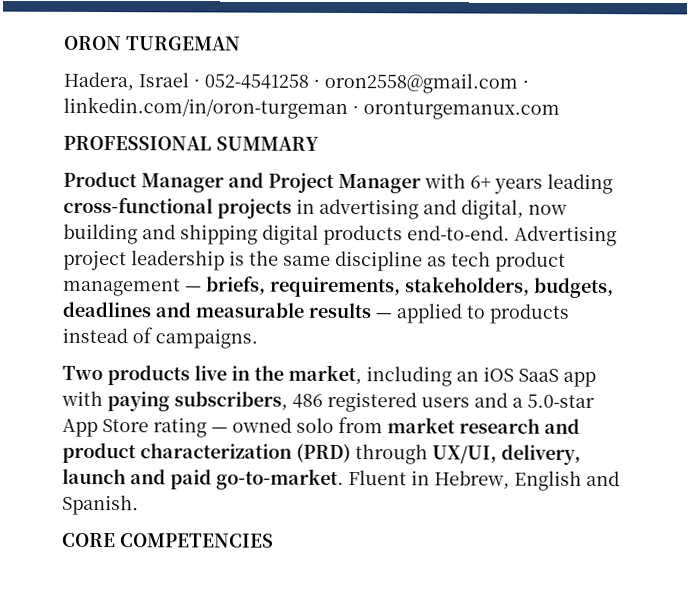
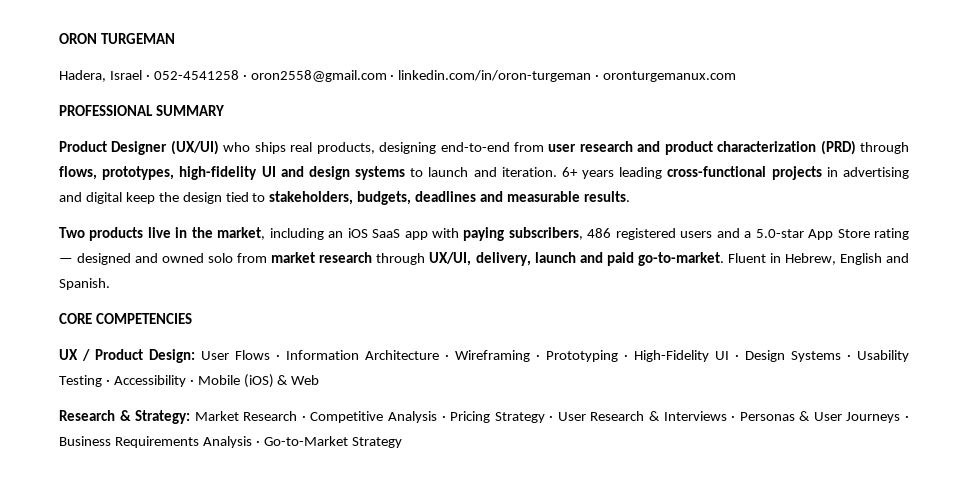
- Product Manager and Project Manager with 6+ years leading cross-functional projects in advertising and digital, now building and shipping digital products end-to-end. Advertising project leadership is the same discipline as tech product management — briefs, requirements, stakeholders, budgets, deadlines and measurable results — applied to products instead of campaigns.
+ Product Designer (UX/UI) who ships real products, designing end-to-end from user research and product characterization (PRD) through flows, prototypes, high-fidelity UI and design systems to launch and iteration. 6+ years leading cross-functional projects in advertising and digital keep the design tied to stakeholders, budgets, deadlines and measurable results.
- Two products live in the market, including an iOS SaaS app with paying subscribers, 486 registered users and a 5.0-star App Store rating — owned solo from market research and product characterization (PRD) through UX/UI, delivery, launch and paid go-to-market.
+ Two products live in the market, including an iOS SaaS app with paying subscribers, 486 registered users and a 5.0-star App Store rating — designed and owned solo from market research through UX/UI, delivery, launch and paid go-to-market.
+ UX / Product Design: User Flows · Information Architecture · Wireframing · Prototyping · High-Fidelity UI · Design Systems · Usability Testing · Accessibility · Mobile (iOS) & Web
+ Research & Strategy: Market Research · Competitive Analysis · Pricing Strategy · User Research & Interviews · Personas & User Journeys · Business Requirements Analysis · Go-to-Market Strategy

